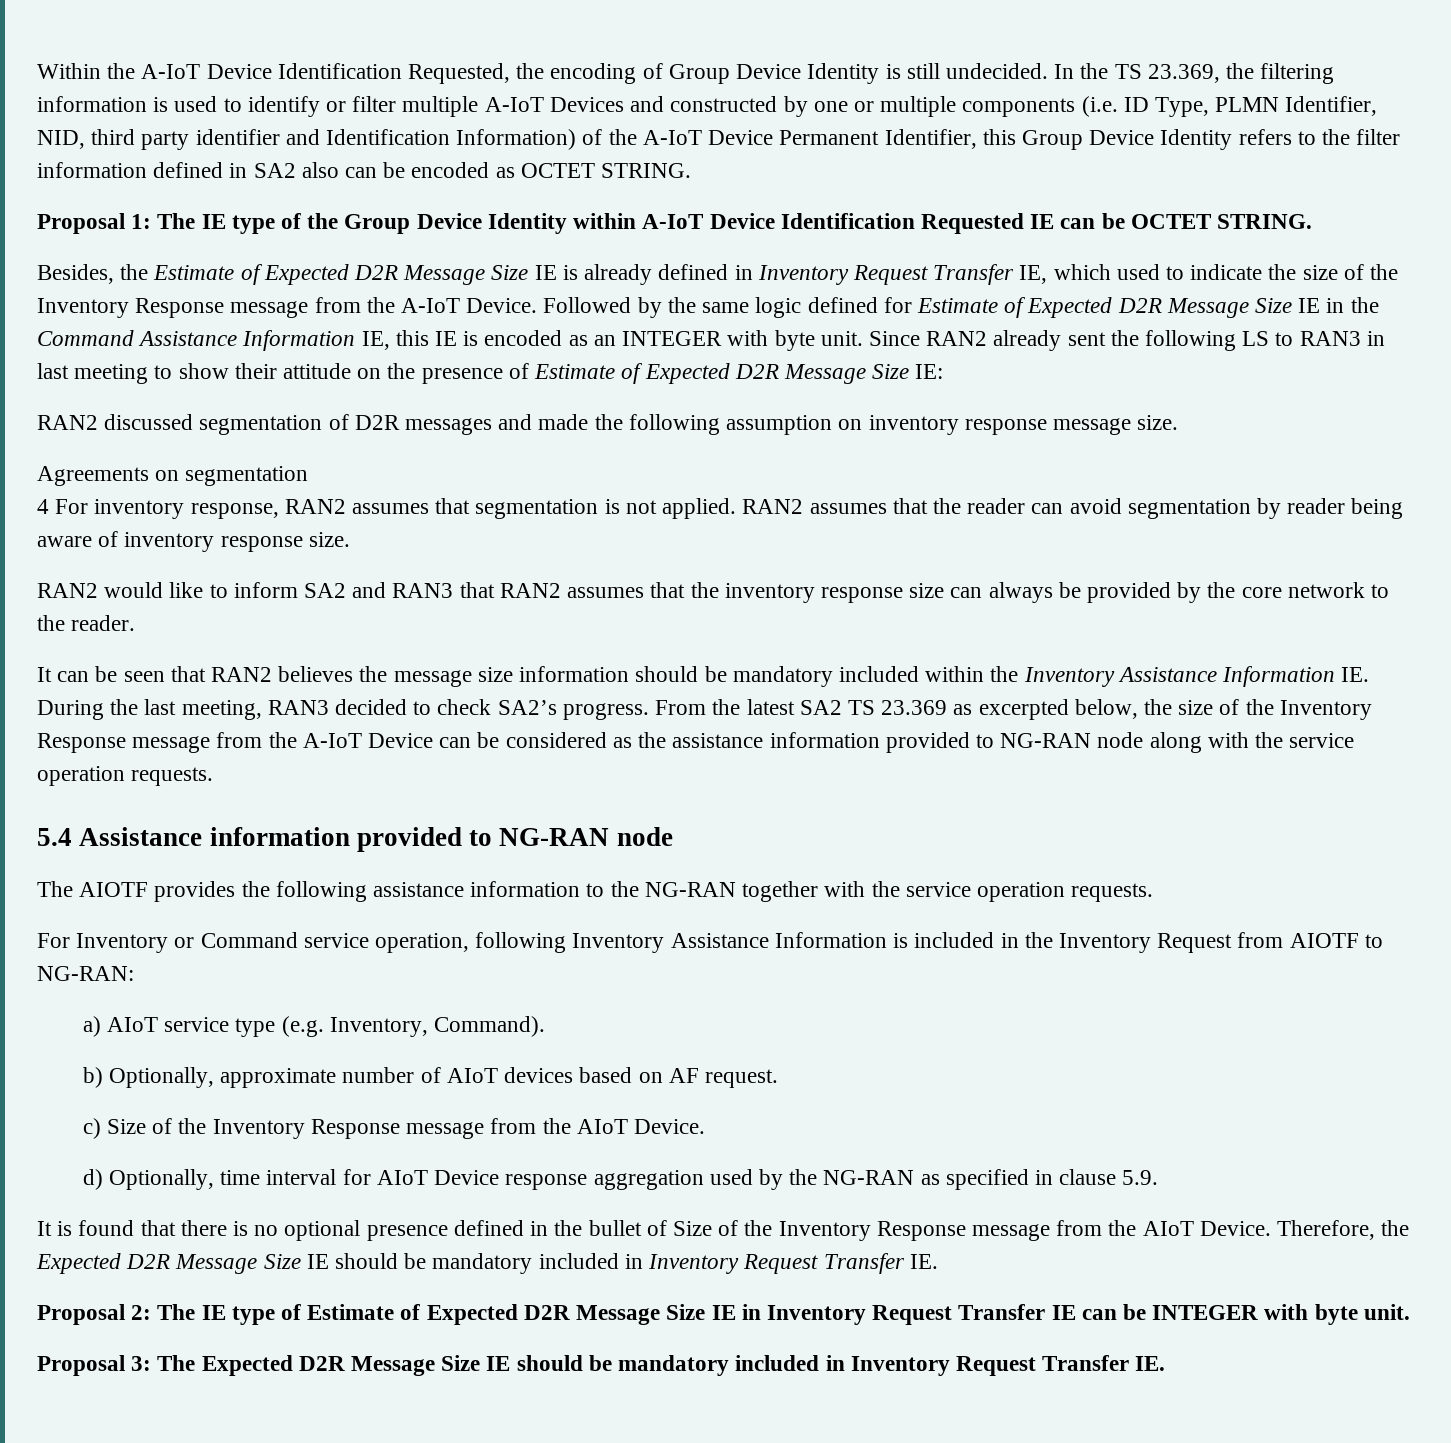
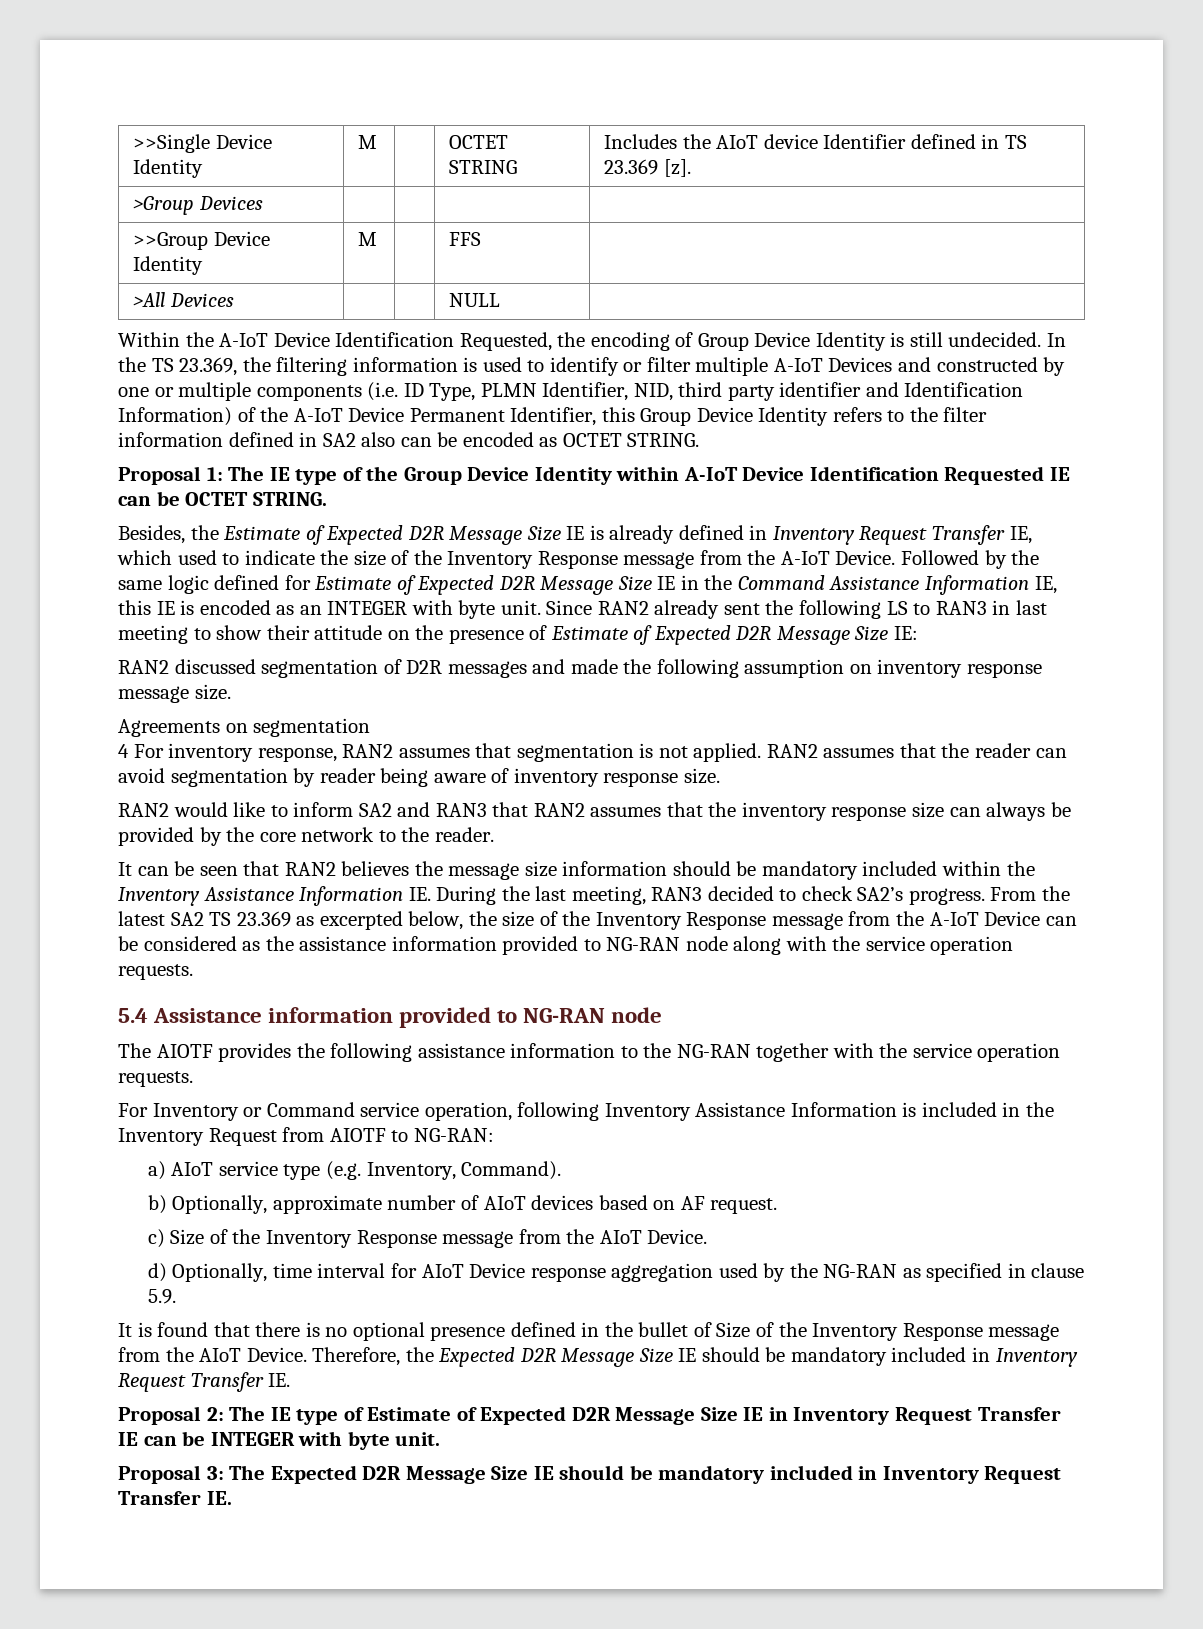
+ >>Single Device Identity | M | | OCTET STRING | Includes the AIoT device Identifier defined in TS 23.369 [z].
+ >Group Devices | | | |
+ >>Group Device Identity | M | | FFS |
+ >All Devices | | | NULL |

